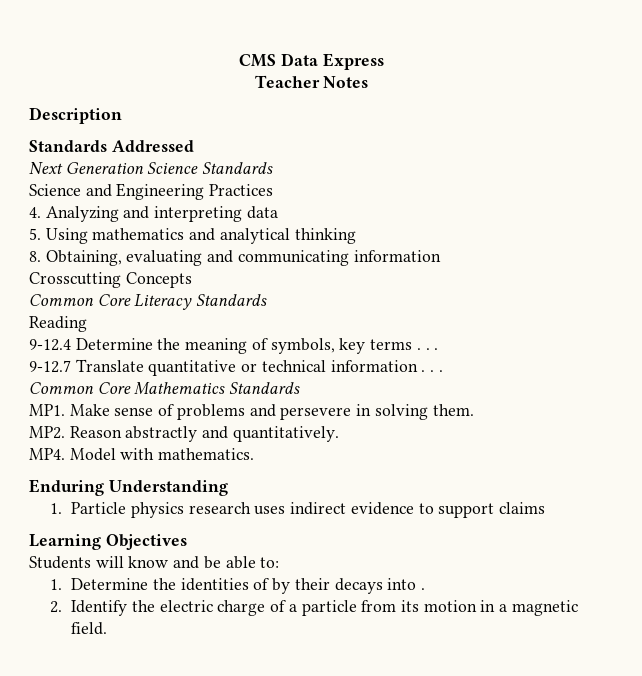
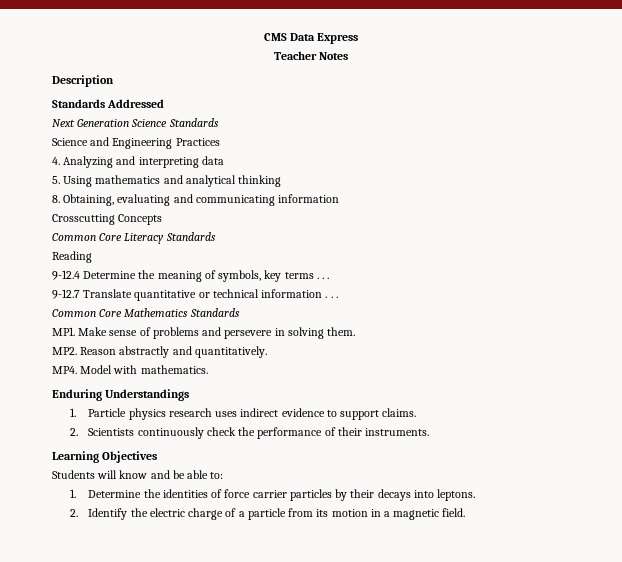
- Enduring Understanding
+ Enduring Understandings
- 1. Particle physics research uses indirect evidence to support claims
+ 1. Particle physics research uses indirect evidence to support claims.
+ 2. Scientists continuously check the performance of their instruments.
- 1. Determine the identities of by their decays into .
+ 1. Determine the identities of force carrier particles by their decays into leptons.

